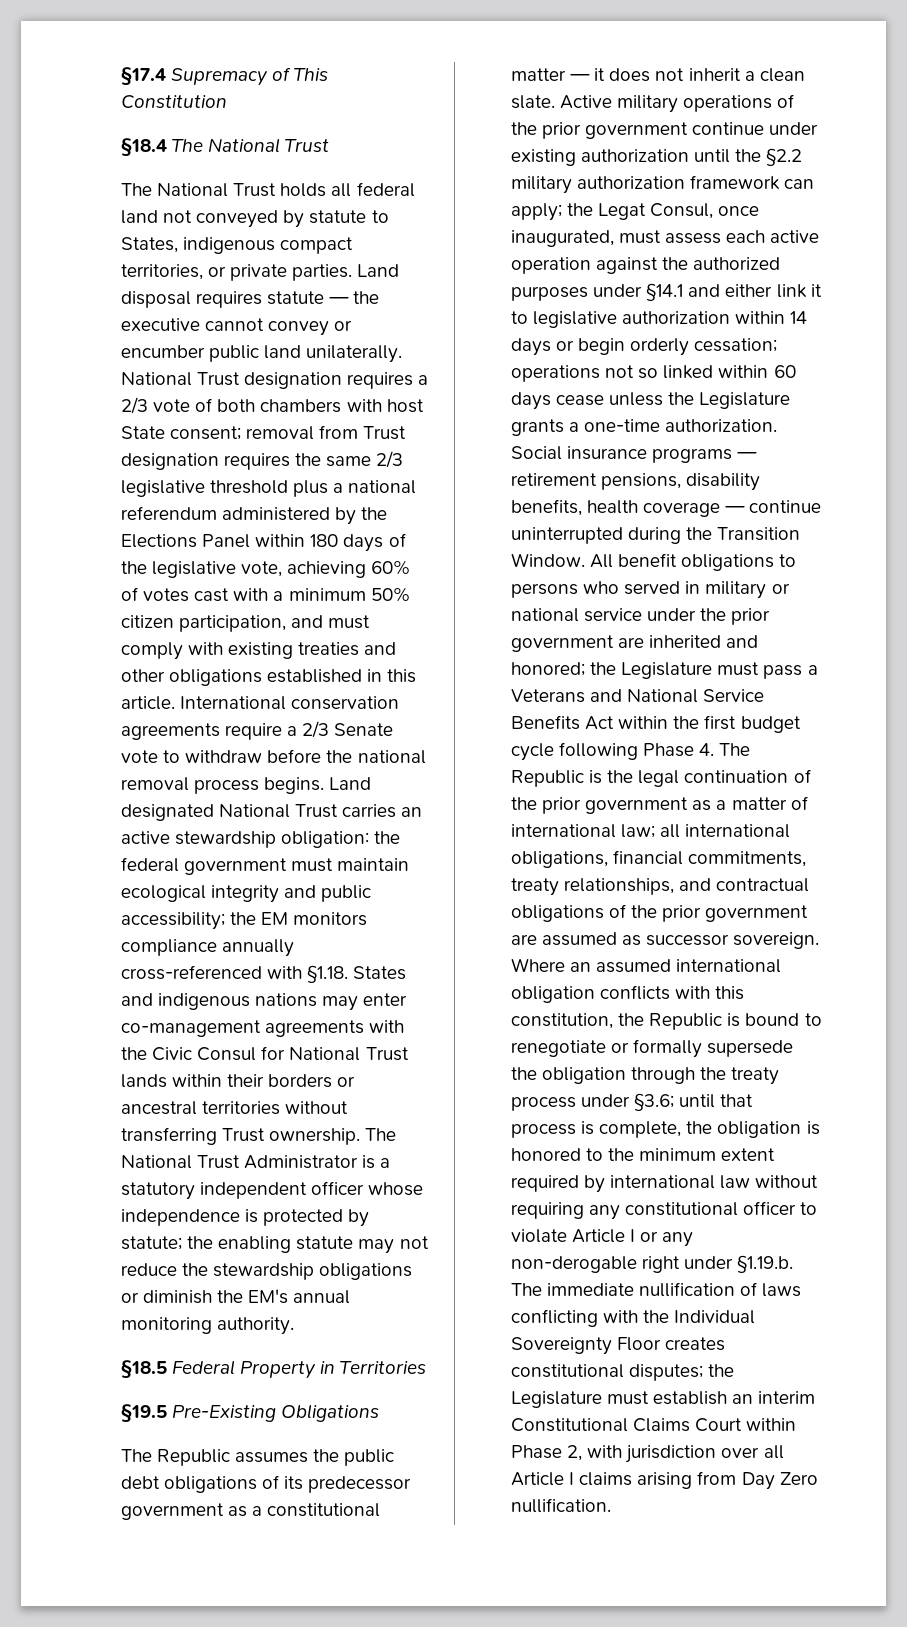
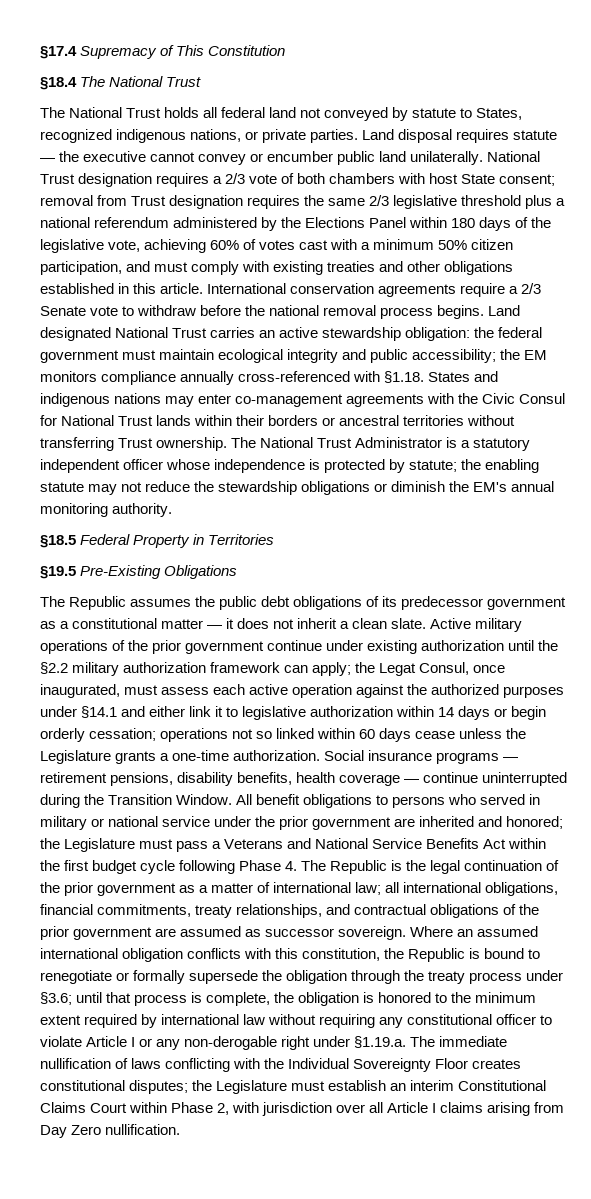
- The National Trust holds all federal land not conveyed by statute to States, indigenous compact territories, or private parties.
+ The National Trust holds all federal land not conveyed by statute to States, recognized indigenous nations, or private parties.
- until that process is complete, the obligation is honored to the minimum extent required by international law without requiring any constitutional officer to violate Article I or any non-derogable right under §1.19.b. The immediate nullification of laws conflicting with the Individual Sovereignty Floor creates constitutional disputes;
+ until that process is complete, the obligation is honored to the minimum extent required by international law without requiring any constitutional officer to violate Article I or any non-derogable right under §1.19.a. The immediate nullification of laws conflicting with the Individual Sovereignty Floor creates constitutional disputes;

